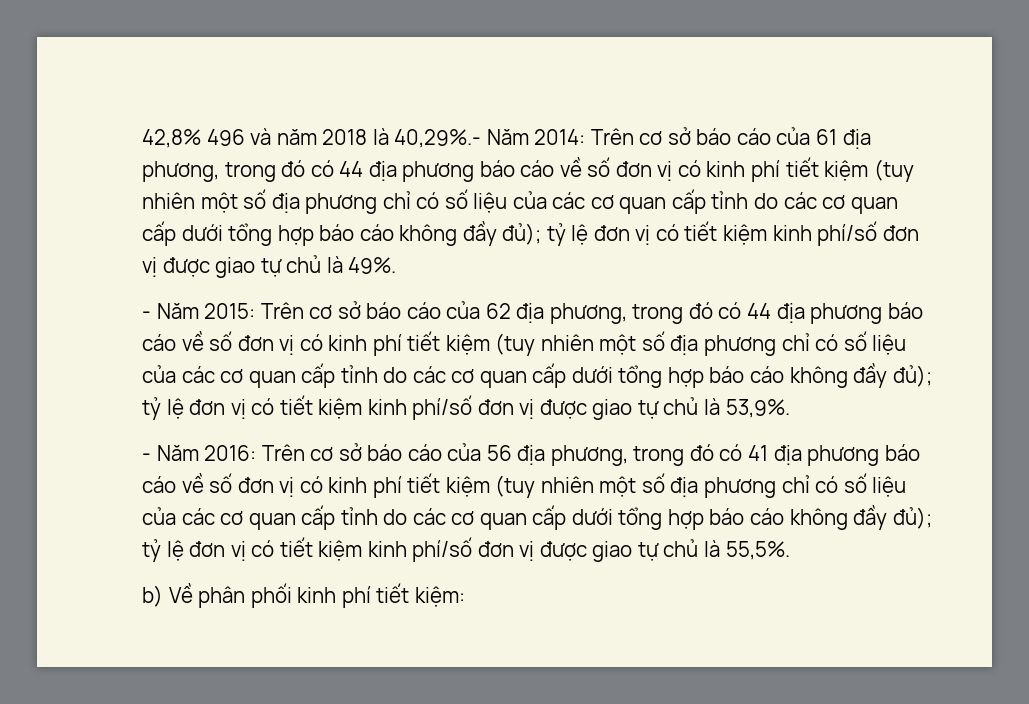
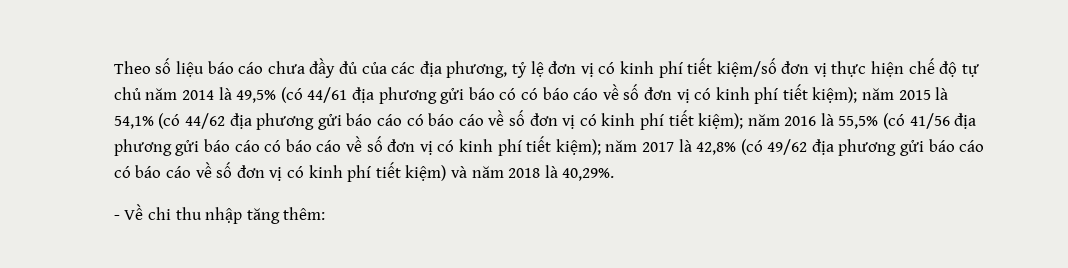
- 42,8% 496 và năm 2018 là 40,29%.- Năm 2014: Trên cơ sở báo cáo của 61 địa phương, trong đó có 44 địa phương báo cáo về số đơn vị có kinh phí tiết kiệm (tuy nhiên một số địa phương chỉ có số liệu của các cơ quan cấp tỉnh do các cơ quan cấp dưới tổng hợp báo cáo không đầy đủ); tỷ lệ đơn vị có tiết kiệm kinh phí/số đơn vị được giao tự chủ là 49%.
- - Năm 2015: Trên cơ sở báo cáo của 62 địa phương, trong đó có 44 địa phương báo cáo về số đơn vị có kinh phí tiết kiệm (tuy nhiên một số địa phương chỉ có số liệu của các cơ quan cấp tỉnh do các cơ quan cấp dưới tổng hợp báo cáo không đầy đủ); tỷ lệ đơn vị có tiết kiệm kinh phí/số đơn vị được giao tự chủ là 53,9%.
- - Năm 2016: Trên cơ sở báo cáo của 56 địa phương, trong đó có 41 địa phương báo cáo về số đơn vị có kinh phí tiết kiệm (tuy nhiên một số địa phương chỉ có số liệu của các cơ quan cấp tỉnh do các cơ quan cấp dưới tổng hợp báo cáo không đầy đủ); tỷ lệ đơn vị có tiết kiệm kinh phí/số đơn vị được giao tự chủ là 55,5%.
- b) Về phân phối kinh phí tiết kiệm:
+ Theo số liệu báo cáo chưa đầy đủ của các địa phương, tỷ lệ đơn vị có kinh phí tiết kiệm/số đơn vị thực hiện chế độ tự chủ năm 2014 là 49,5% (có 44/61 địa phương gửi báo có có báo cáo về số đơn vị có kinh phí tiết kiệm); năm 2015 là 54,1% (có 44/62 địa phương gửi báo cáo có báo cáo về số đơn vị có kinh phí tiết kiệm); năm 2016 là 55,5% (có 41/56 địa phương gửi báo cáo có báo cáo về số đơn vị có kinh phí tiết kiệm); năm 2017 là 42,8% (có 49/62 địa phương gửi báo cáo có báo cáo về số đơn vị có kinh phí tiết kiệm) và năm 2018 là 40,29%.
+ - Về chi thu nhập tăng thêm:

